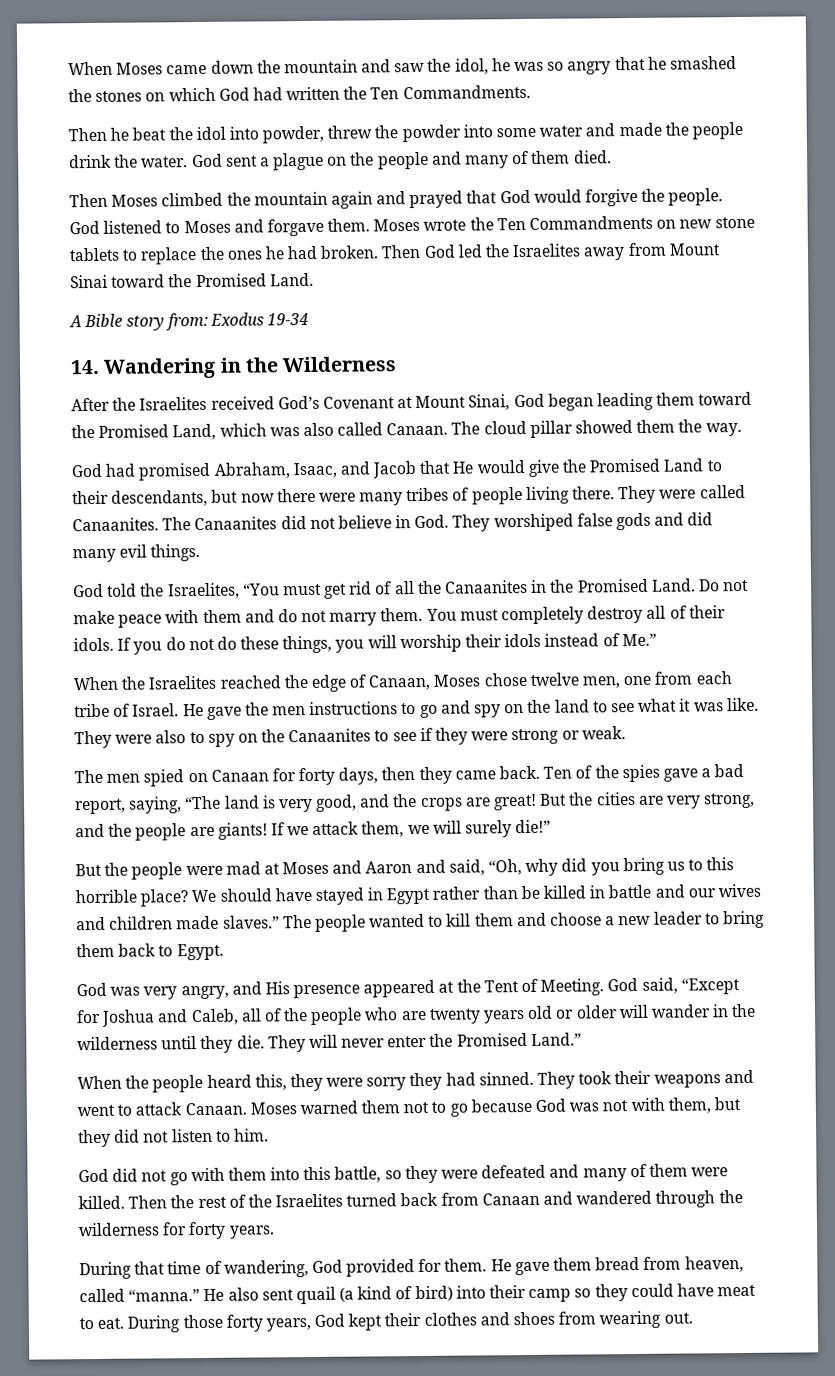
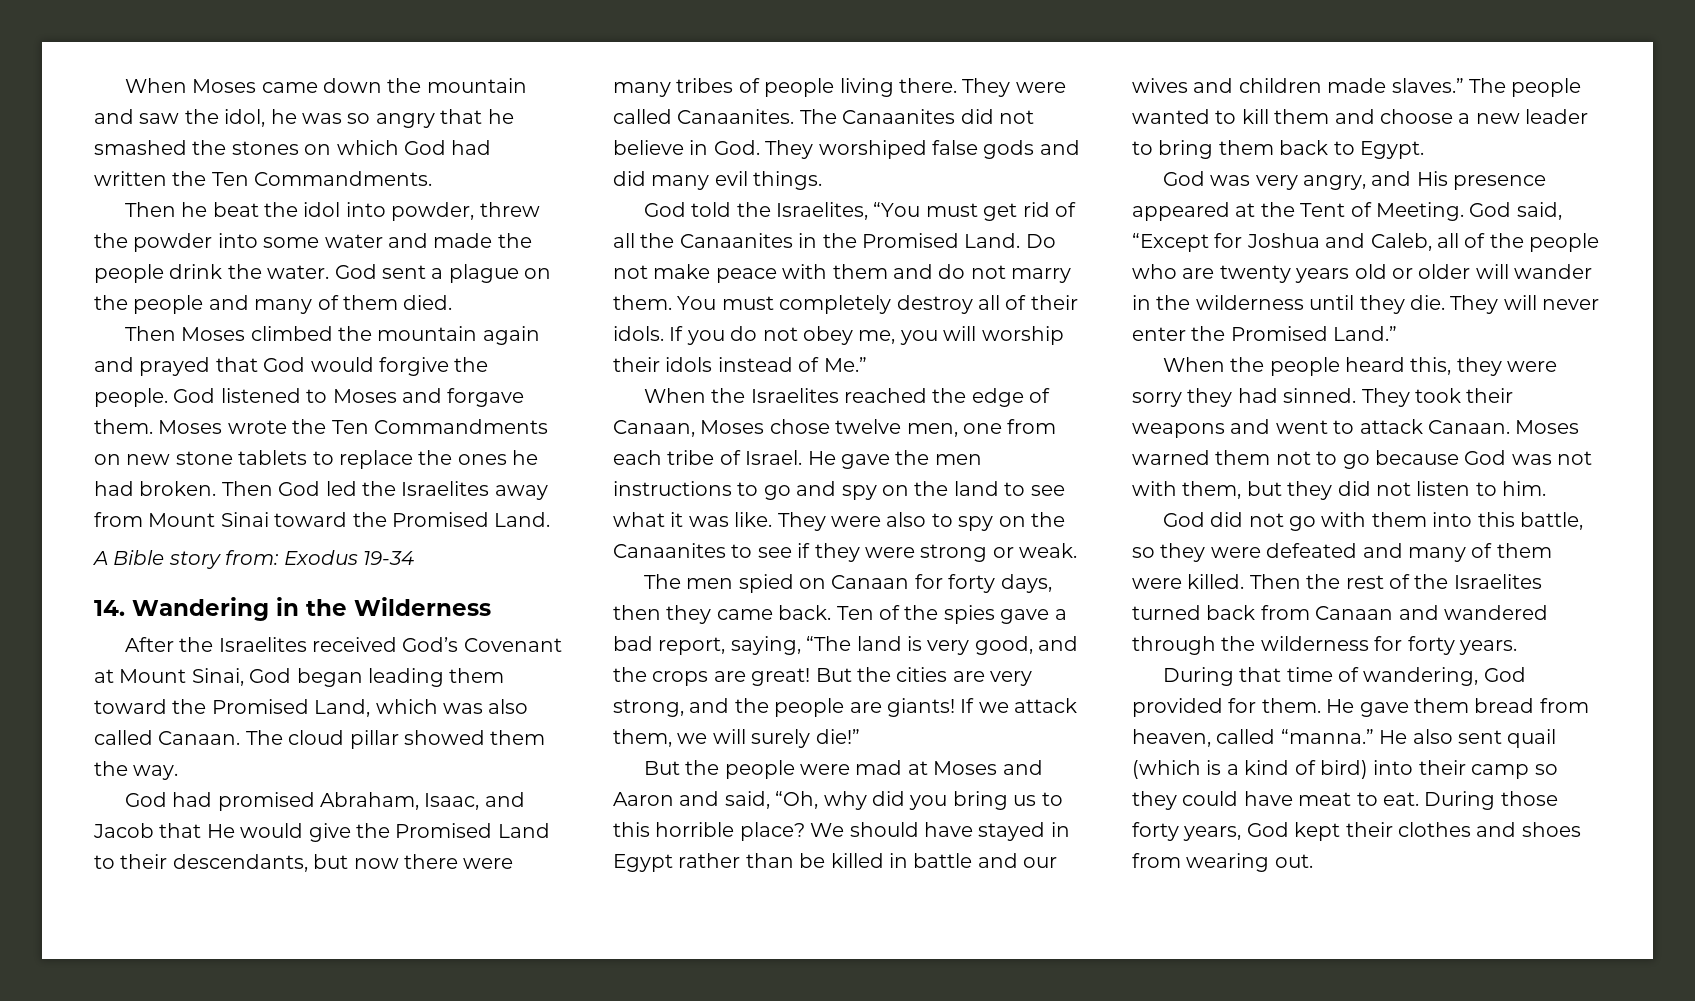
- If you do not do these things, you will worship their idols instead of Me.”
+ If you do not obey me, you will worship their idols instead of Me.”
- He also sent quail (a kind of bird) into their camp so they could have meat to eat.
+ He also sent quail (which is a kind of bird) into their camp so they could have meat to eat.

